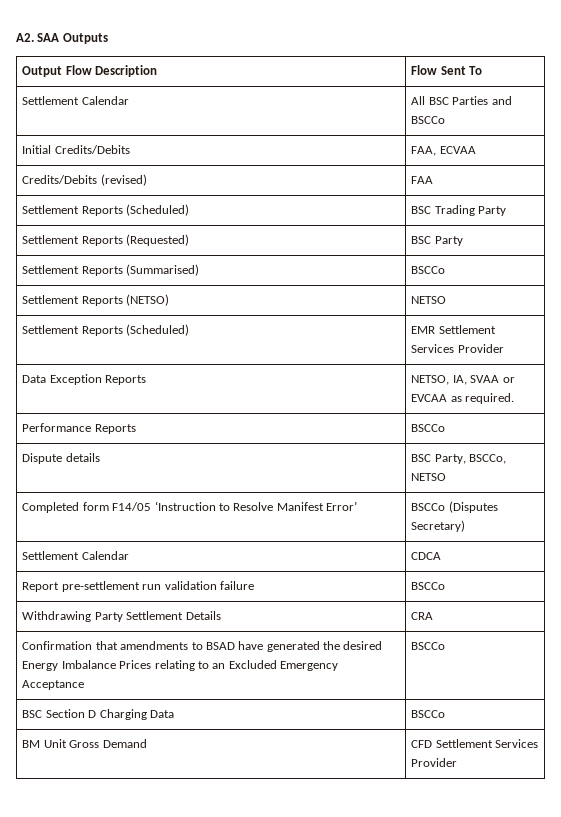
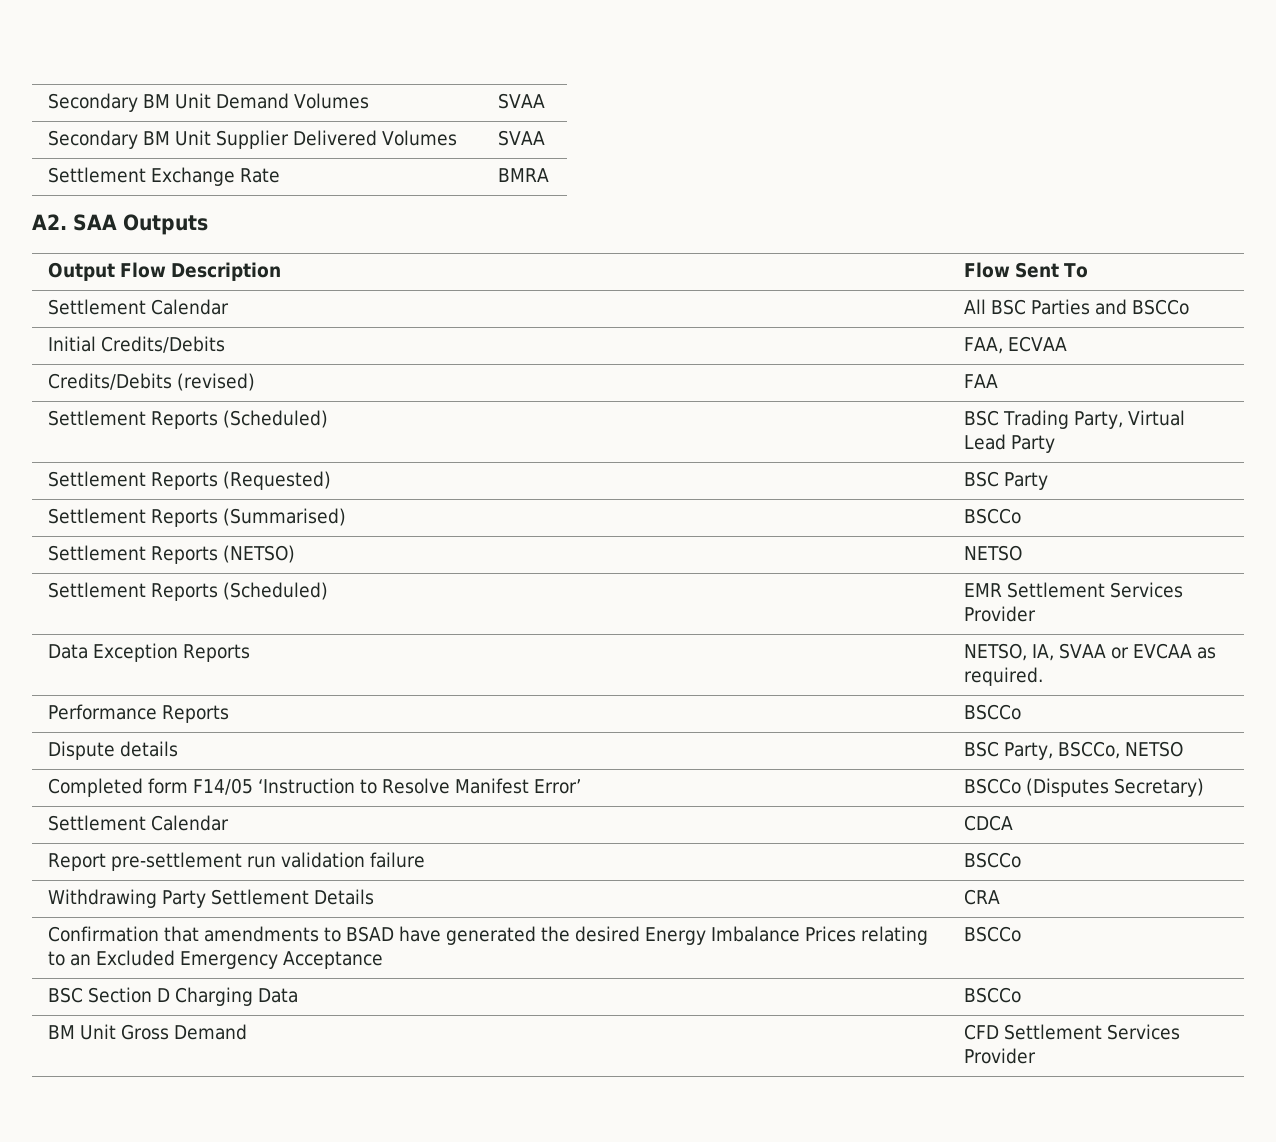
+ Secondary BM Unit Demand Volumes | SVAA
+ Secondary BM Unit Supplier Delivered Volumes | SVAA
+ Settlement Exchange Rate | BMRA
- Settlement Reports (Scheduled) | BSC Trading Party
+ Settlement Reports (Scheduled) | BSC Trading Party, Virtual Lead Party

